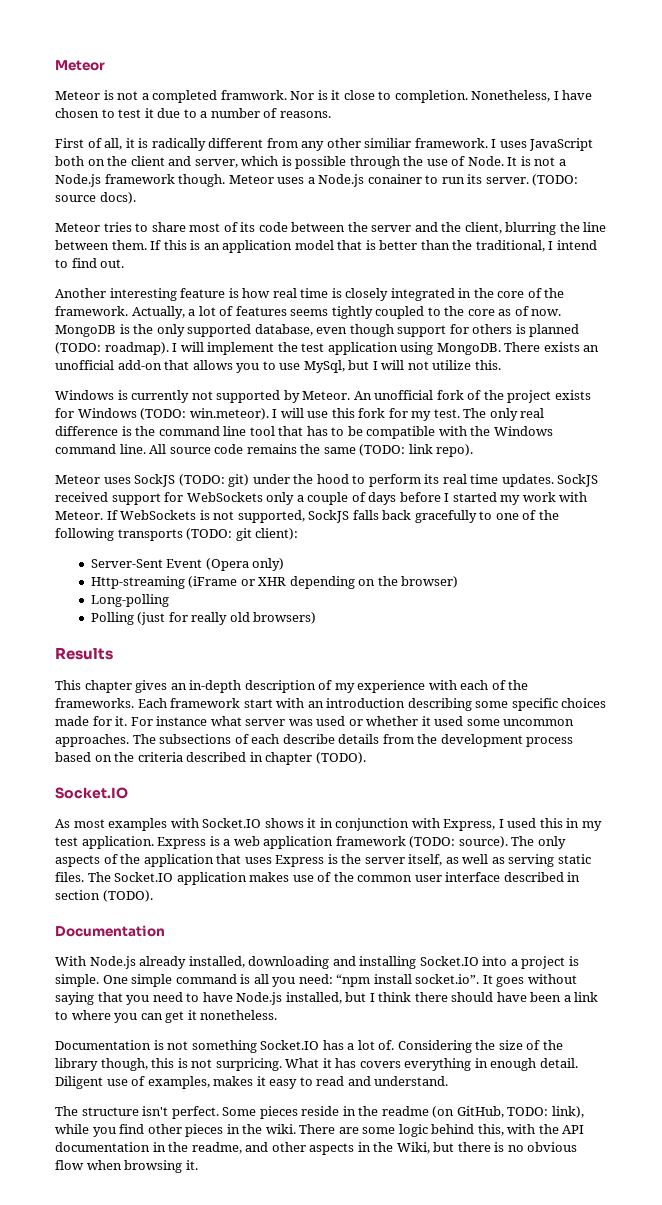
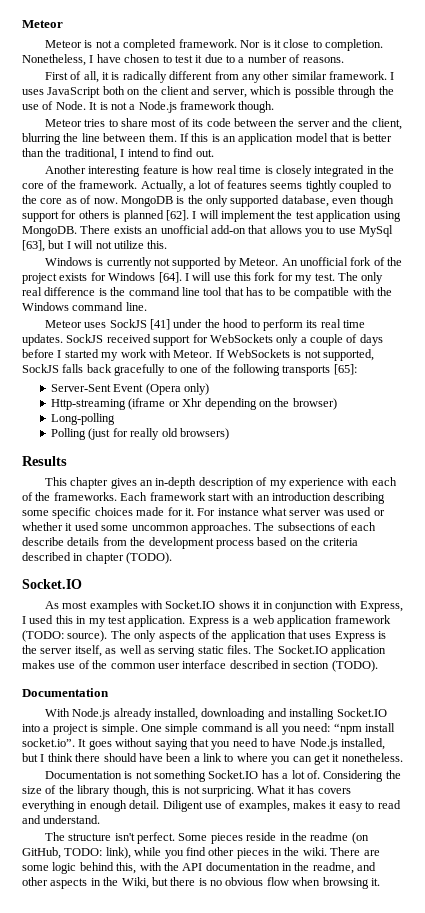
- Meteor is not a completed framwork.
+ Meteor is not a completed framework.
- First of all, it is radically different from any other similiar framework.
+ First of all, it is radically different from any other similar framework.
- Meteor uses a Node.js conainer to run its server. (TODO: source docs).
- MongoDB is the only supported database, even though support for others is planned (TODO: roadmap).
+ MongoDB is the only supported database, even though support for others is planned [62].
- There exists an unofficial add-on that allows you to use MySql, but I will not utilize this.
+ There exists an unofficial add-on that allows you to use MySql [63], but I will not utilize this.
- An unofficial fork of the project exists for Windows (TODO: win.meteor). I will use this fork for my test.
+ An unofficial fork of the project exists for Windows [64]. I will use this fork for my test.
- All source code remains the same (TODO: link repo).
- Meteor uses SockJS (TODO: git) under the hood to perform its real time updates.
+ Meteor uses SockJS [41] under the hood to perform its real time updates.
- If WebSockets is not supported, SockJS falls back gracefully to one of the following transports (TODO: git client):
+ If WebSockets is not supported, SockJS falls back gracefully to one of the following transports [65]:
- Http-streaming (iFrame or XHR depending on the browser)
+ Http-streaming (iframe or Xhr depending on the browser)

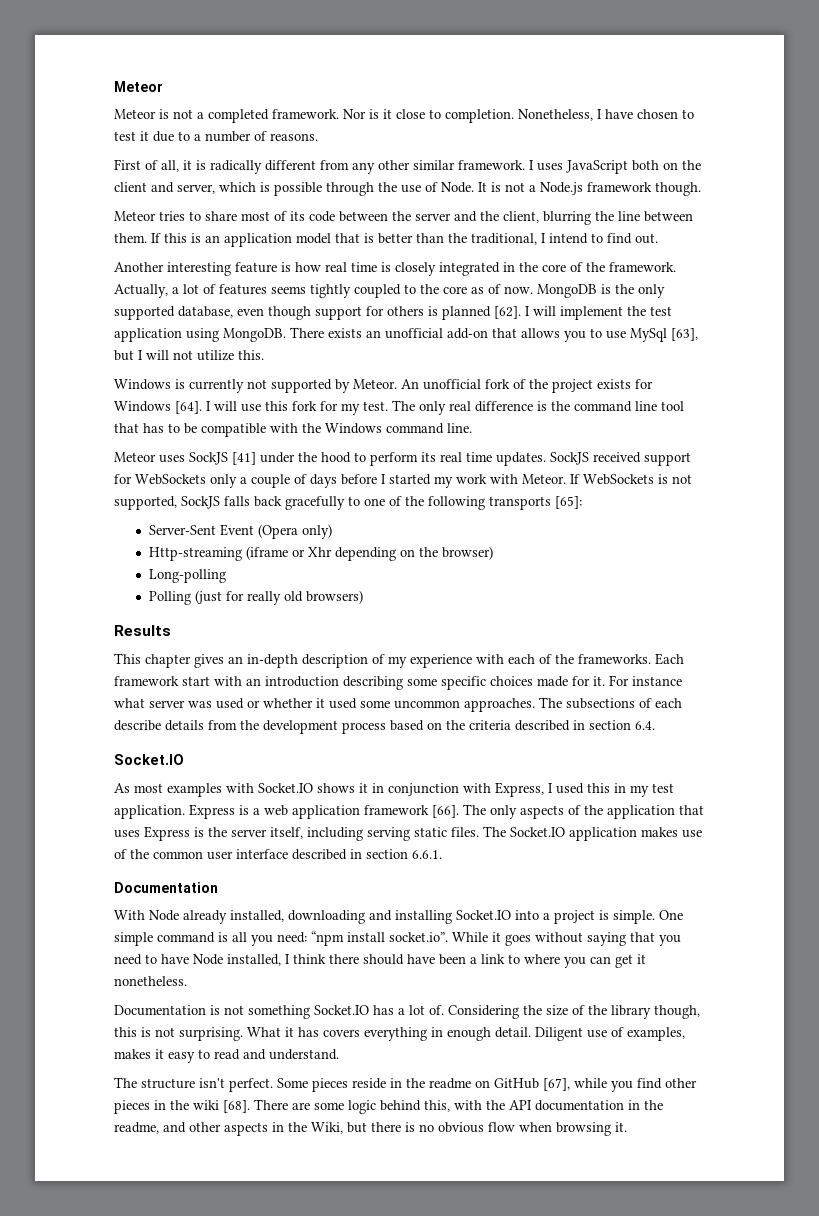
- The subsections of each describe details from the development process based on the criteria described in chapter (TODO).
+ The subsections of each describe details from the development process based on the criteria described in section 6.4.
- Express is a web application framework (TODO: source).
+ Express is a web application framework [66].
- The only aspects of the application that uses Express is the server itself, as well as serving static files.
+ The only aspects of the application that uses Express is the server itself, including serving static files.
- The Socket.IO application makes use of the common user interface described in section (TODO).
+ The Socket.IO application makes use of the common user interface described in section 6.6.1.
- With Node.js already installed, downloading and installing Socket.IO into a project is simple.
+ With Node already installed, downloading and installing Socket.IO into a project is simple.
- One simple command is all you need: “npm install socket.io”. It goes without saying that you need to have Node.js installed, but I think there should have been a link to where you can get it nonetheless.
+ One simple command is all you need: “npm install socket.io”. While it goes without saying that you need to have Node installed, I think there should have been a link to where you can get it nonetheless.
- Considering the size of the library though, this is not surpricing.
+ Considering the size of the library though, this is not surprising.
- Some pieces reside in the readme (on GitHub, TODO: link), while you find other pieces in the wiki.
+ Some pieces reside in the readme on GitHub [67], while you find other pieces in the wiki [68].

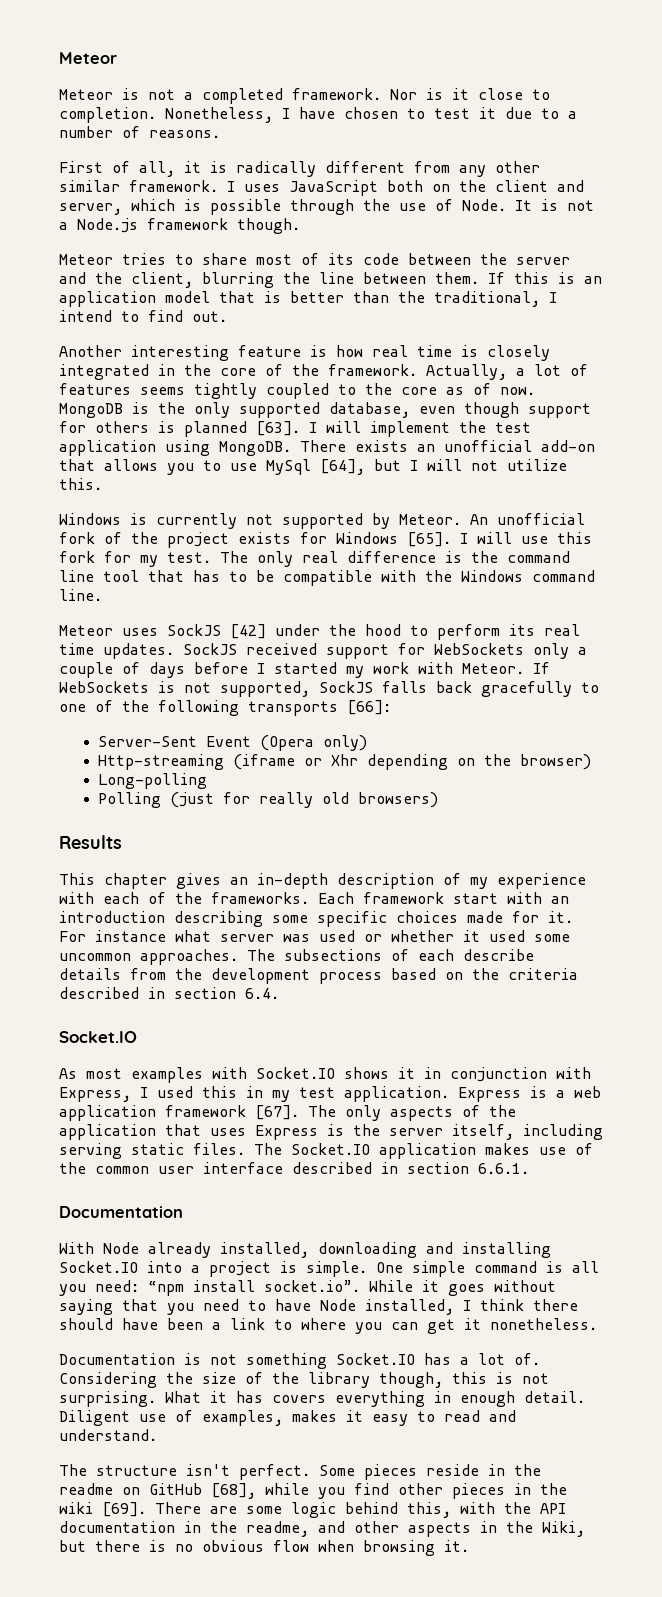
- MongoDB is the only supported database, even though support for others is planned [62].
+ MongoDB is the only supported database, even though support for others is planned [63].
- There exists an unofficial add-on that allows you to use MySql [63], but I will not utilize this.
+ There exists an unofficial add-on that allows you to use MySql [64], but I will not utilize this.
- An unofficial fork of the project exists for Windows [64].
+ An unofficial fork of the project exists for Windows [65].
- Meteor uses SockJS [41] under the hood to perform its real time updates.
+ Meteor uses SockJS [42] under the hood to perform its real time updates.
- If WebSockets is not supported, SockJS falls back gracefully to one of the following transports [65]:
+ If WebSockets is not supported, SockJS falls back gracefully to one of the following transports [66]:
- Express is a web application framework [66].
+ Express is a web application framework [67].
- Some pieces reside in the readme on GitHub [67], while you find other pieces in the wiki [68].
+ Some pieces reside in the readme on GitHub [68], while you find other pieces in the wiki [69].

